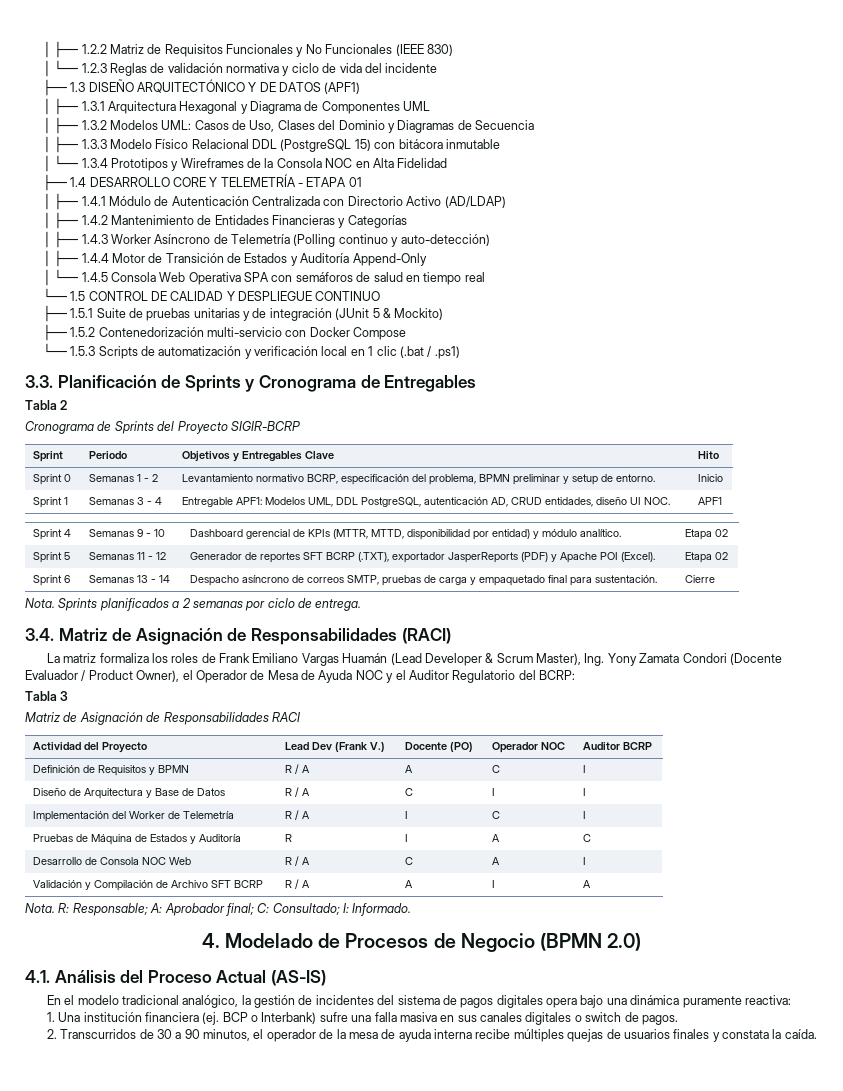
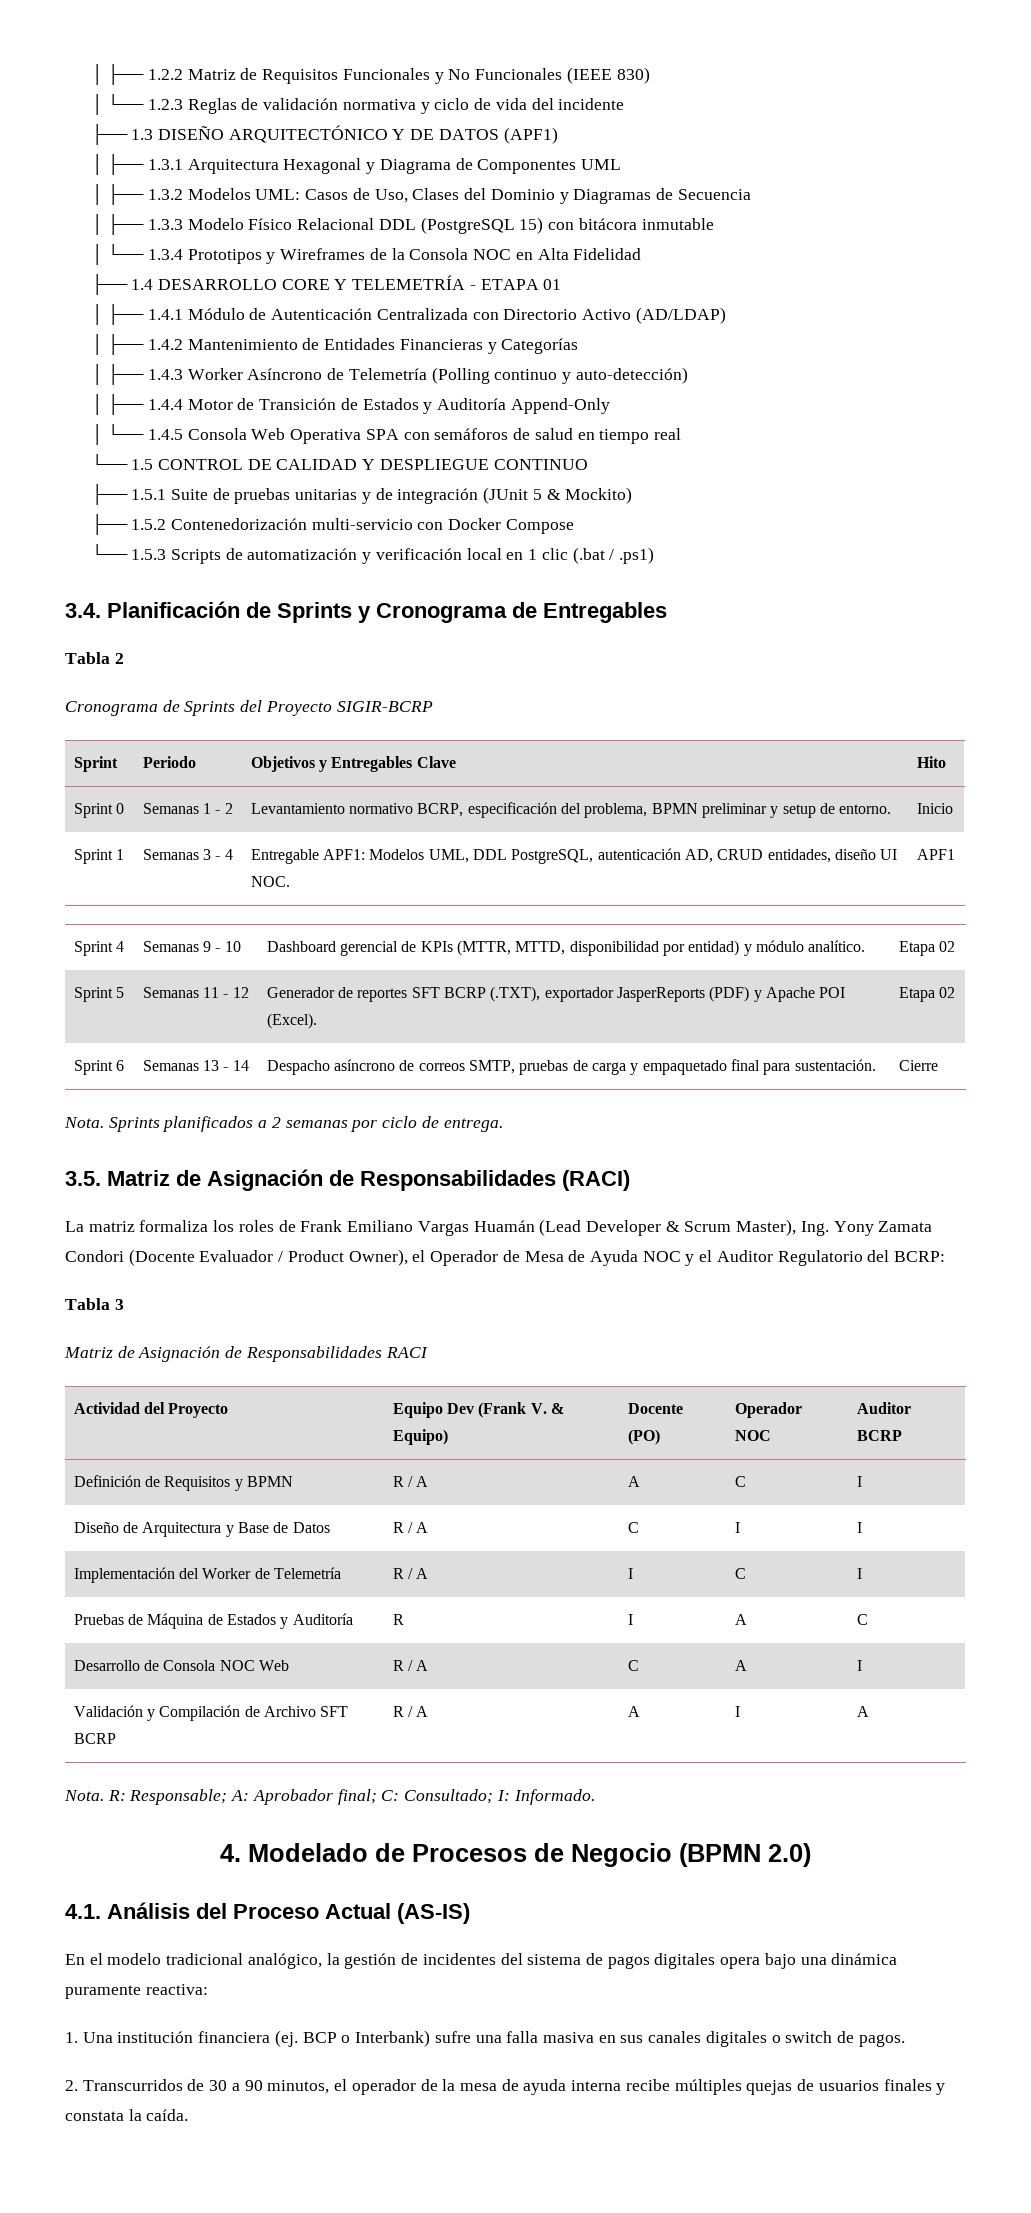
- 3.3. Planificación de Sprints y Cronograma de Entregables
+ 3.4. Planificación de Sprints y Cronograma de Entregables
- 3.4. Matriz de Asignación de Responsabilidades (RACI)
+ 3.5. Matriz de Asignación de Responsabilidades (RACI)
- Actividad del Proyecto | Lead Dev (Frank V.) | Docente (PO) | Operador NOC | Auditor BCRP
+ Actividad del Proyecto | Equipo Dev (Frank V. & Equipo) | Docente (PO) | Operador NOC | Auditor BCRP

